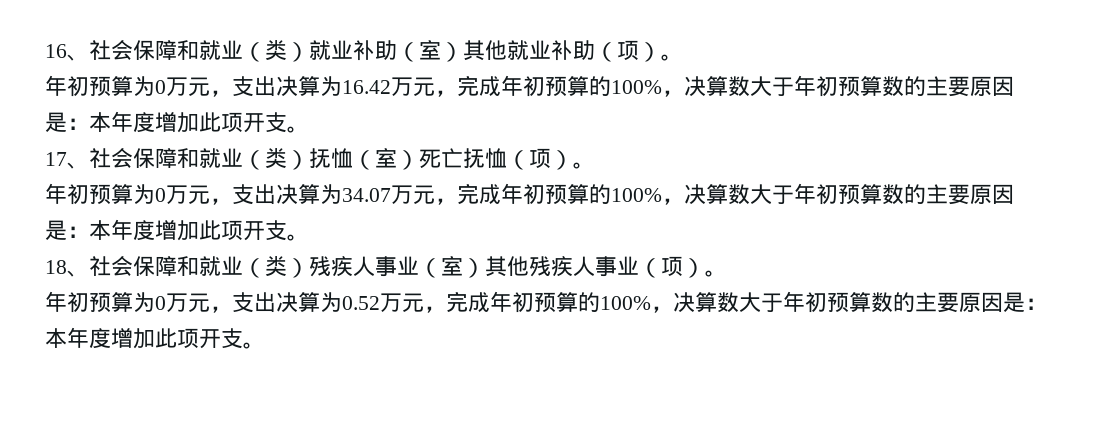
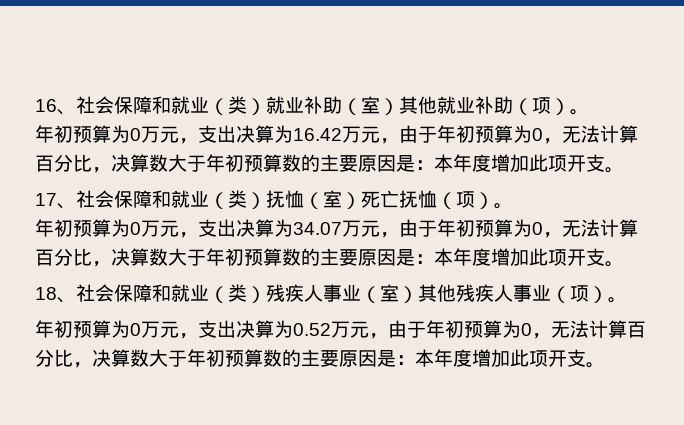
- 年初预算为0万元，支出决算为16.42万元，完成年初预算的100%，决算数大于年初预算数的主要原因是：本年度增加此项开支。
+ 年初预算为0万元，支出决算为16.42万元，由于年初预算为0，无法计算百分比，决算数大于年初预算数的主要原因是：本年度增加此项开支。
- 年初预算为0万元，支出决算为34.07万元，完成年初预算的100%，决算数大于年初预算数的主要原因是：本年度增加此项开支。
+ 年初预算为0万元，支出决算为34.07万元，由于年初预算为0，无法计算百分比，决算数大于年初预算数的主要原因是：本年度增加此项开支。
- 年初预算为0万元，支出决算为0.52万元，完成年初预算的100%，决算数大于年初预算数的主要原因是：本年度增加此项开支。
+ 年初预算为0万元，支出决算为0.52万元，由于年初预算为0，无法计算百分比，决算数大于年初预算数的主要原因是：本年度增加此项开支。

